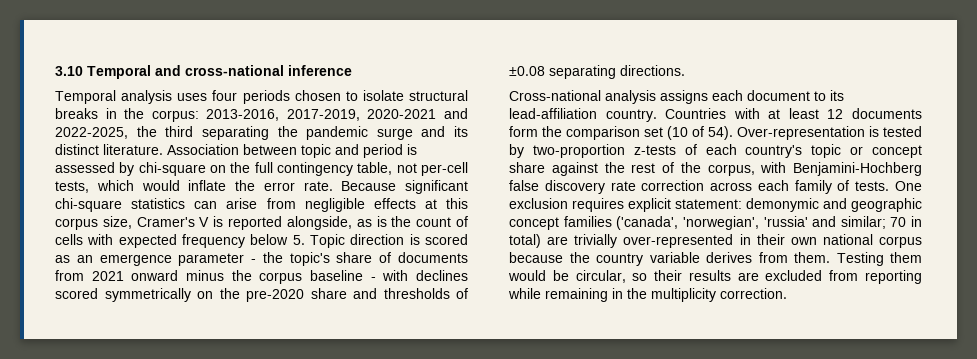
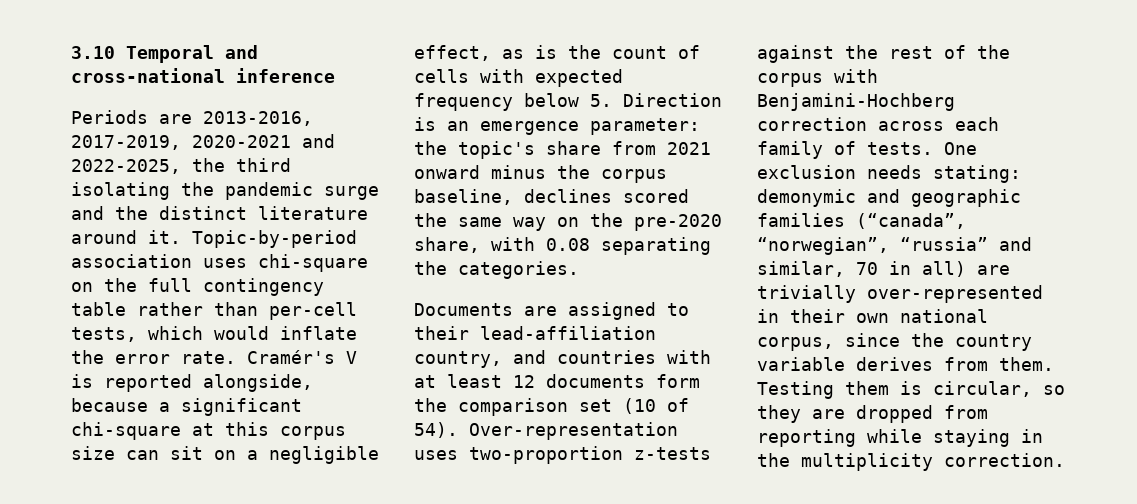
- Temporal analysis uses four periods chosen to isolate structural breaks in the corpus: 2013-2016, 2017-2019, 2020-2021 and 2022-2025, the third separating the pandemic surge and its distinct literature. Association between topic and period is assessed by chi-square on the full contingency table, not per-cell tests, which would inflate the error rate.
+ Periods are 2013-2016, 2017-2019, 2020-2021 and 2022-2025, the third isolating the pandemic surge and the distinct literature around it. Topic-by-period association uses chi-square on the full contingency table rather than per-cell tests, which would inflate the error rate.
- Because significant chi-square statistics can arise from negligible effects at this corpus size, Cramer's V is reported alongside, as is the count of cells with expected frequency below 5. Topic direction is scored as an emergence parameter - the topic's share of documents from 2021 onward minus the corpus baseline - with declines scored symmetrically on the pre-2020 share and thresholds of ±0.08 separating directions.
- Cross-national analysis assigns each document to its lead-affiliation country. Countries with at least 12 documents form the comparison set (10 of 54).
+ Cramér's V is reported alongside, because a significant chi-square at this corpus size can sit on a negligible effect, as is the count of cells with expected frequency below 5. Direction is an emergence parameter: the topic's share from 2021 onward minus the corpus baseline, declines scored the same way on the pre-2020 share, with 0.08 separating the categories.
+ Documents are assigned to their lead-affiliation country, and countries with at least 12 documents form the comparison set (10 of 54).
- Over-representation is tested by two-proportion z-tests of each country's topic or concept share against the rest of the corpus, with Benjamini-Hochberg false discovery rate correction across each family of tests.
+ Over-representation uses two-proportion z-tests against the rest of the corpus with Benjamini-Hochberg correction across each family of tests.
- One exclusion requires explicit statement: demonymic and geographic concept families ('canada', 'norwegian', 'russia' and similar; 70 in total) are trivially over-represented in their own national corpus because the country variable derives from them.
+ One exclusion needs stating: demonymic and geographic families (“canada”, “norwegian”, “russia” and similar, 70 in all) are trivially over-represented in their own national corpus, since the country variable derives from them.
- Testing them would be circular, so their results are excluded from reporting while remaining in the multiplicity correction.
+ Testing them is circular, so they are dropped from reporting while staying in the multiplicity correction.

